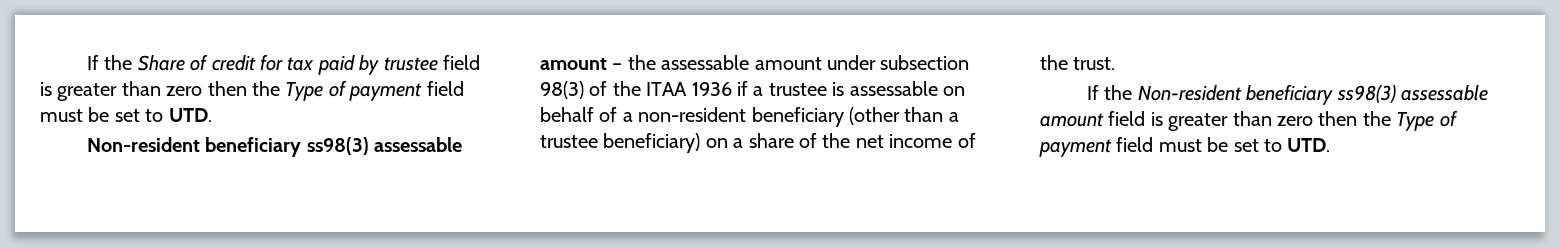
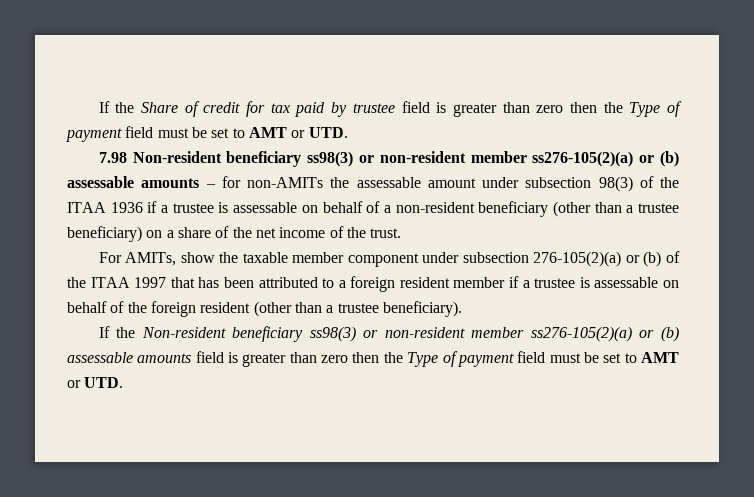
- If the Share of credit for tax paid by trustee field is greater than zero then the Type of payment field must be set to UTD.
+ If the Share of credit for tax paid by trustee field is greater than zero then the Type of payment field must be set to AMT or UTD.
- Non-resident beneficiary ss98(3) assessable amount – the assessable amount under subsection 98(3) of the ITAA 1936 if a trustee is assessable on behalf of a non-resident beneficiary (other than a trustee beneficiary) on a share of the net income of the trust.
+ 7.98 Non-resident beneficiary ss98(3) or non-resident member ss276-105(2)(a) or (b) assessable amounts – for non-AMITs the assessable amount under subsection 98(3) of the ITAA 1936 if a trustee is assessable on behalf of a non-resident beneficiary (other than a trustee beneficiary) on a share of the net income of the trust.
+ For AMITs, show the taxable member component under subsection 276-105(2)(a) or (b) of the ITAA 1997 that has been attributed to a foreign resident member if a trustee is assessable on behalf of the foreign resident (other than a trustee beneficiary).
- If the Non-resident beneficiary ss98(3) assessable amount field is greater than zero then the Type of payment field must be set to UTD.
+ If the Non-resident beneficiary ss98(3) or non-resident member ss276-105(2)(a) or (b) assessable amounts field is greater than zero then the Type of payment field must be set to AMT or UTD.

